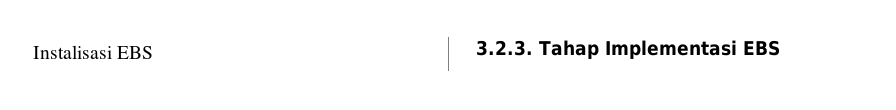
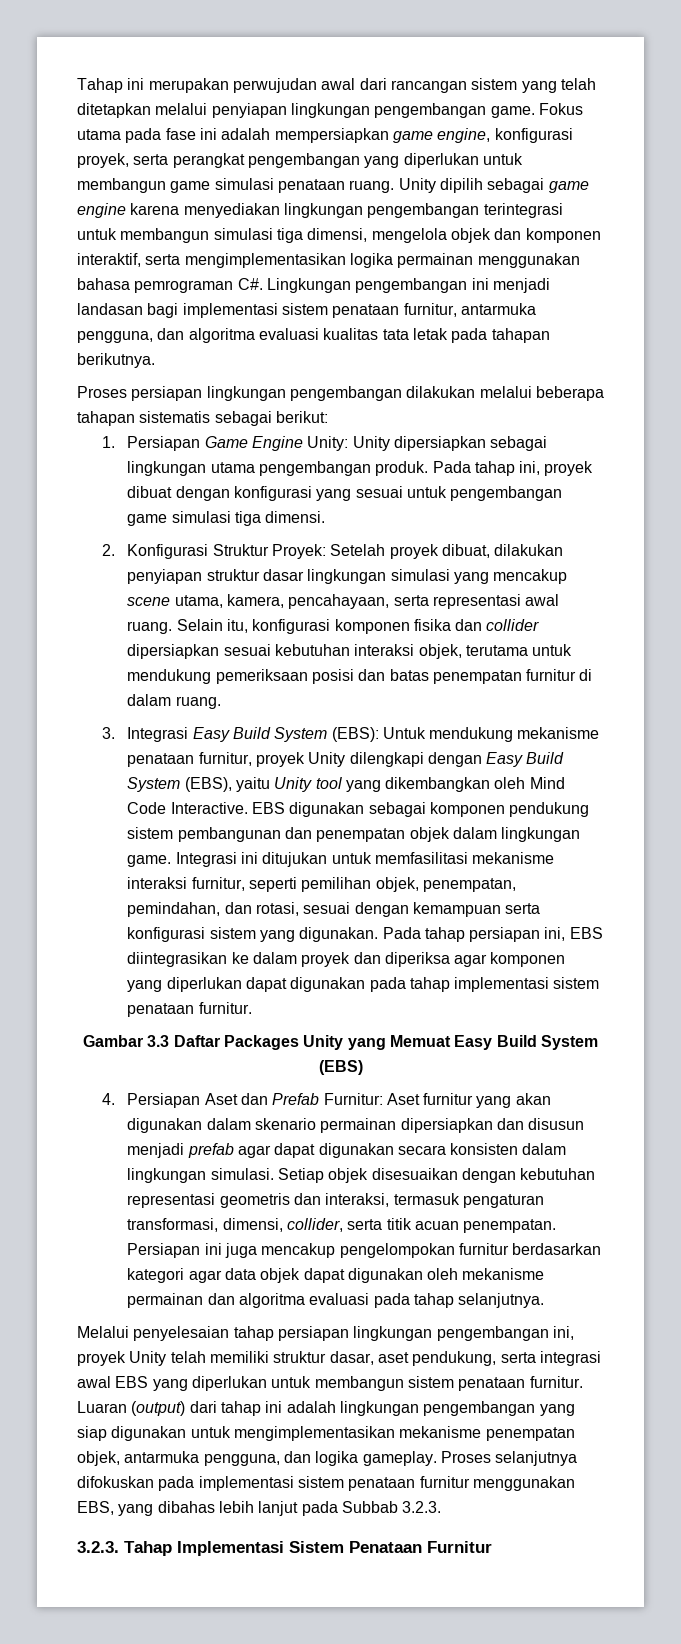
- Instalisasi EBS
+ Tahap ini merupakan perwujudan awal dari rancangan sistem yang telah ditetapkan melalui penyiapan lingkungan pengembangan game. Fokus utama pada fase ini adalah mempersiapkan game engine, konfigurasi proyek, serta perangkat pengembangan yang diperlukan untuk membangun game simulasi penataan ruang. Unity dipilih sebagai game engine karena menyediakan lingkungan pengembangan terintegrasi untuk membangun simulasi tiga dimensi, mengelola objek dan komponen interaktif, serta mengimplementasikan logika permainan menggunakan bahasa pemrograman C#. Lingkungan pengembangan ini menjadi landasan bagi implementasi sistem penataan furnitur, antarmuka pengguna, dan algoritma evaluasi kualitas tata letak pada tahapan berikutnya.
+ Proses persiapan lingkungan pengembangan dilakukan melalui beberapa tahapan sistematis sebagai berikut:
+ 1. Persiapan Game Engine Unity: Unity dipersiapkan sebagai lingkungan utama pengembangan produk. Pada tahap ini, proyek dibuat dengan konfigurasi yang sesuai untuk pengembangan game simulasi tiga dimensi.
+ 2. Konfigurasi Struktur Proyek: Setelah proyek dibuat, dilakukan penyiapan struktur dasar lingkungan simulasi yang mencakup scene utama, kamera, pencahayaan, serta representasi awal ruang. Selain itu, konfigurasi komponen fisika dan collider dipersiapkan sesuai kebutuhan interaksi objek, terutama untuk mendukung pemeriksaan posisi dan batas penempatan furnitur di dalam ruang.
+ 3. Integrasi Easy Build System (EBS): Untuk mendukung mekanisme penataan furnitur, proyek Unity dilengkapi dengan Easy Build System (EBS), yaitu Unity tool yang dikembangkan oleh Mind Code Interactive. EBS digunakan sebagai komponen pendukung sistem pembangunan dan penempatan objek dalam lingkungan game. Integrasi ini ditujukan untuk memfasilitasi mekanisme interaksi furnitur, seperti pemilihan objek, penempatan, pemindahan, dan rotasi, sesuai dengan kemampuan serta konfigurasi sistem yang digunakan. Pada tahap persiapan ini, EBS diintegrasikan ke dalam proyek dan diperiksa agar komponen yang diperlukan dapat digunakan pada tahap implementasi sistem penataan furnitur.
+ Gambar 3.3 Daftar Packages Unity yang Memuat Easy Build System (EBS)
+ 4. Persiapan Aset dan Prefab Furnitur: Aset furnitur yang akan digunakan dalam skenario permainan dipersiapkan dan disusun menjadi prefab agar dapat digunakan secara konsisten dalam lingkungan simulasi. Setiap objek disesuaikan dengan kebutuhan representasi geometris dan interaksi, termasuk pengaturan transformasi, dimensi, collider, serta titik acuan penempatan. Persiapan ini juga mencakup pengelompokan furnitur berdasarkan kategori agar data objek dapat digunakan oleh mekanisme permainan dan algoritma evaluasi pada tahap selanjutnya.
+ Melalui penyelesaian tahap persiapan lingkungan pengembangan ini, proyek Unity telah memiliki struktur dasar, aset pendukung, serta integrasi awal EBS yang diperlukan untuk membangun sistem penataan furnitur. Luaran (output) dari tahap ini adalah lingkungan pengembangan yang siap digunakan untuk mengimplementasikan mekanisme penempatan objek, antarmuka pengguna, dan logika gameplay. Proses selanjutnya difokuskan pada implementasi sistem penataan furnitur menggunakan EBS, yang dibahas lebih lanjut pada Subbab 3.2.3.
- 3.2.3. Tahap Implementasi EBS
+ 3.2.3. Tahap Implementasi Sistem Penataan Furnitur

